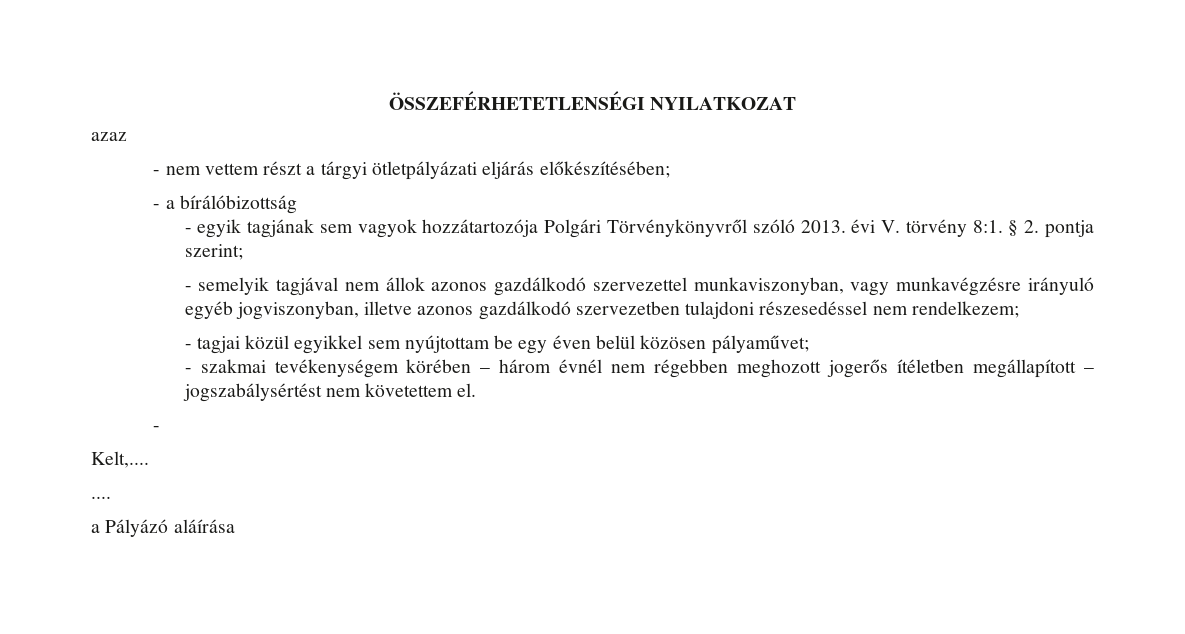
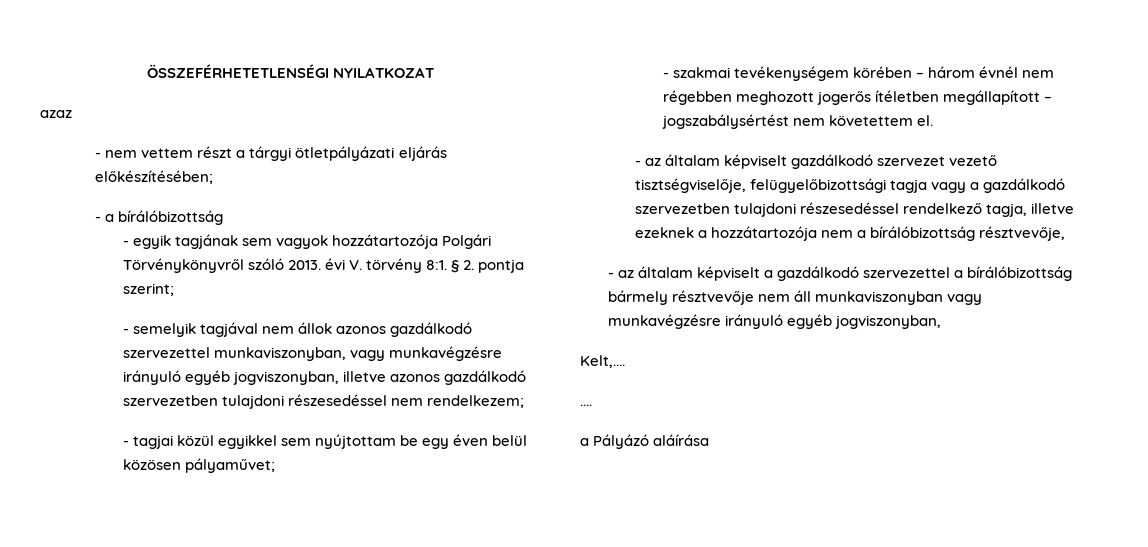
  - szakmai tevékenységem körében – három évnél nem régebben meghozott jogerős ítéletben megállapított – jogszabálysértést nem követettem el.
- -
+ - az általam képviselt gazdálkodó szervezet vezető tisztségviselője, felügyelőbizottsági tagja vagy a gazdálkodó szervezetben tulajdoni részesedéssel rendelkező tagja, illetve ezeknek a hozzátartozója nem a bírálóbizottság résztvevője,
+ - az általam képviselt a gazdálkodó szervezettel a bírálóbizottság bármely résztvevője nem áll munkaviszonyban vagy munkavégzésre irányuló egyéb jogviszonyban,

